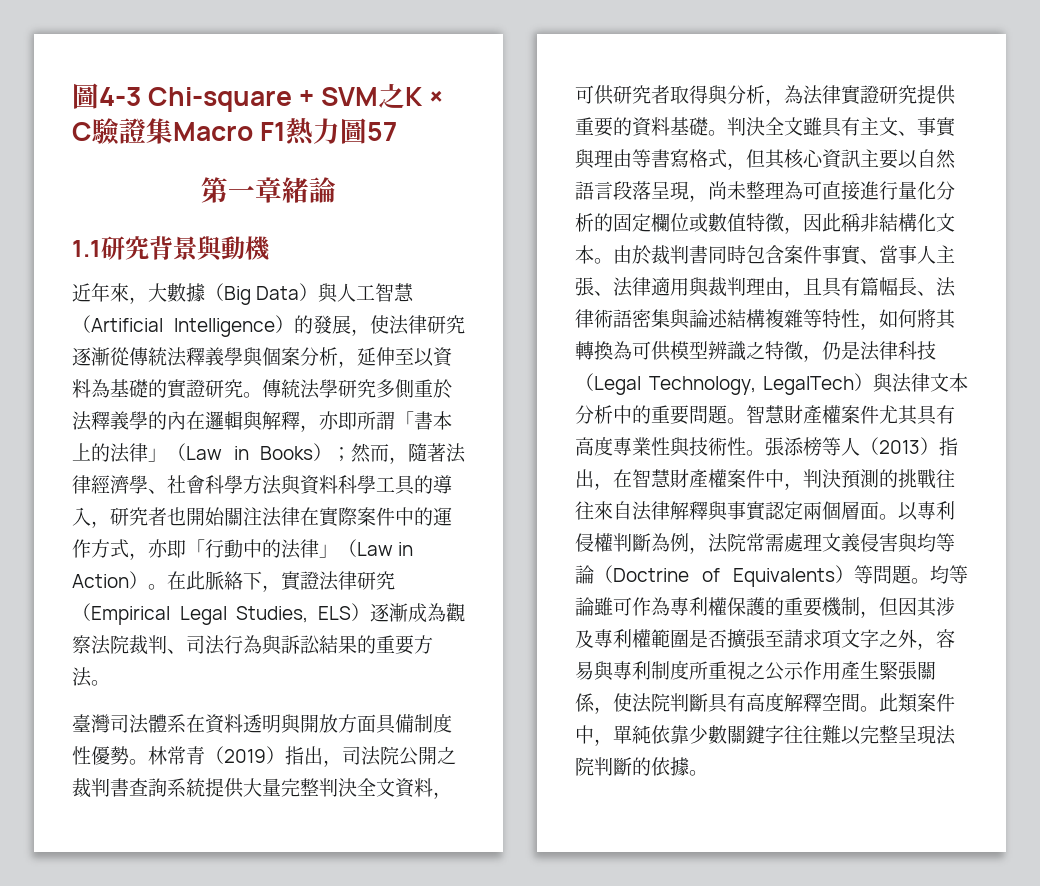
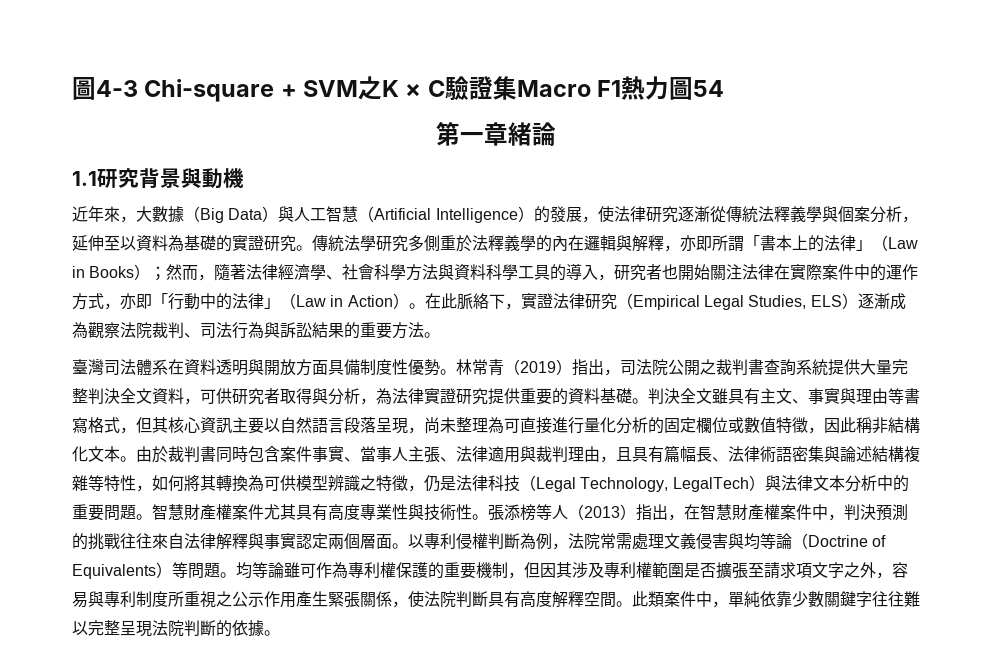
- 圖4-3 Chi-square + SVM之K × C驗證集Macro F1熱力圖57
+ 圖4-3 Chi-square + SVM之K × C驗證集Macro F1熱力圖54

